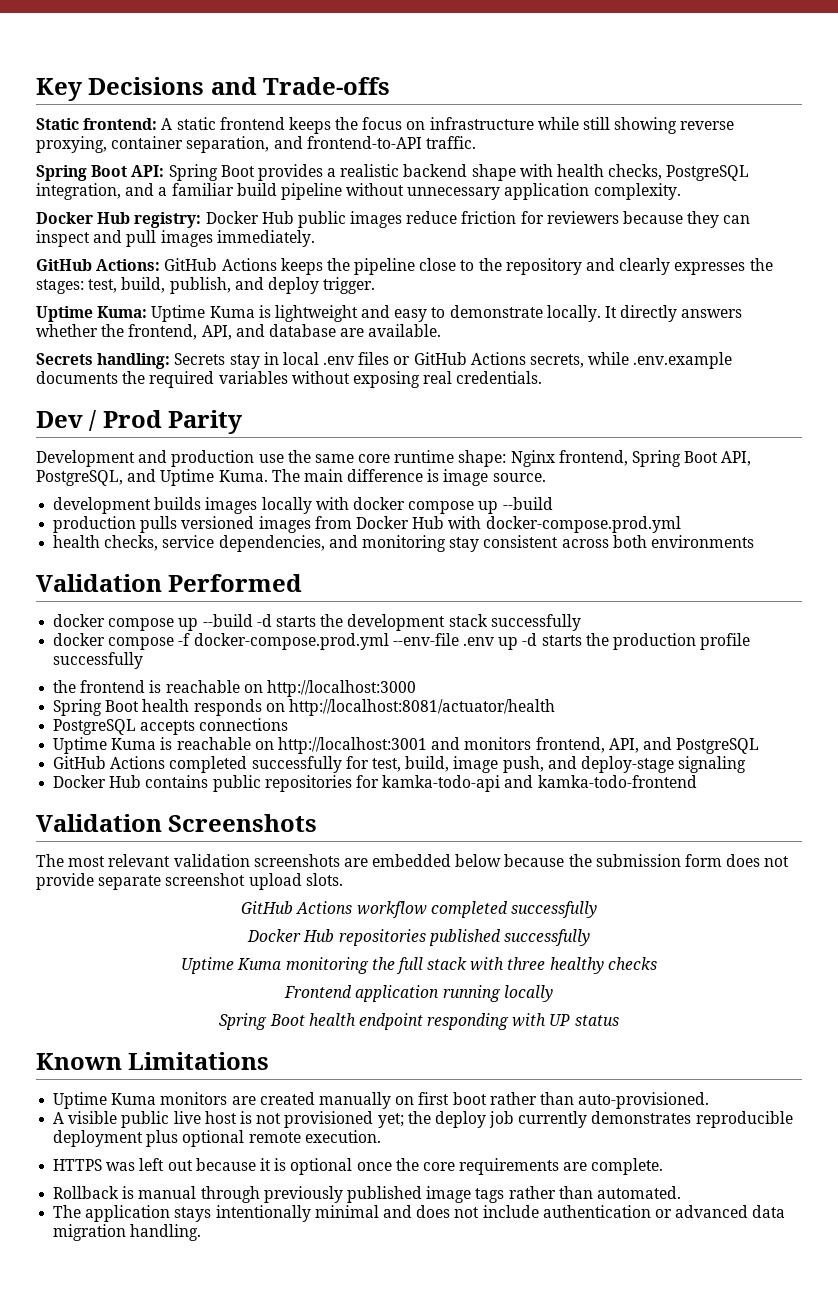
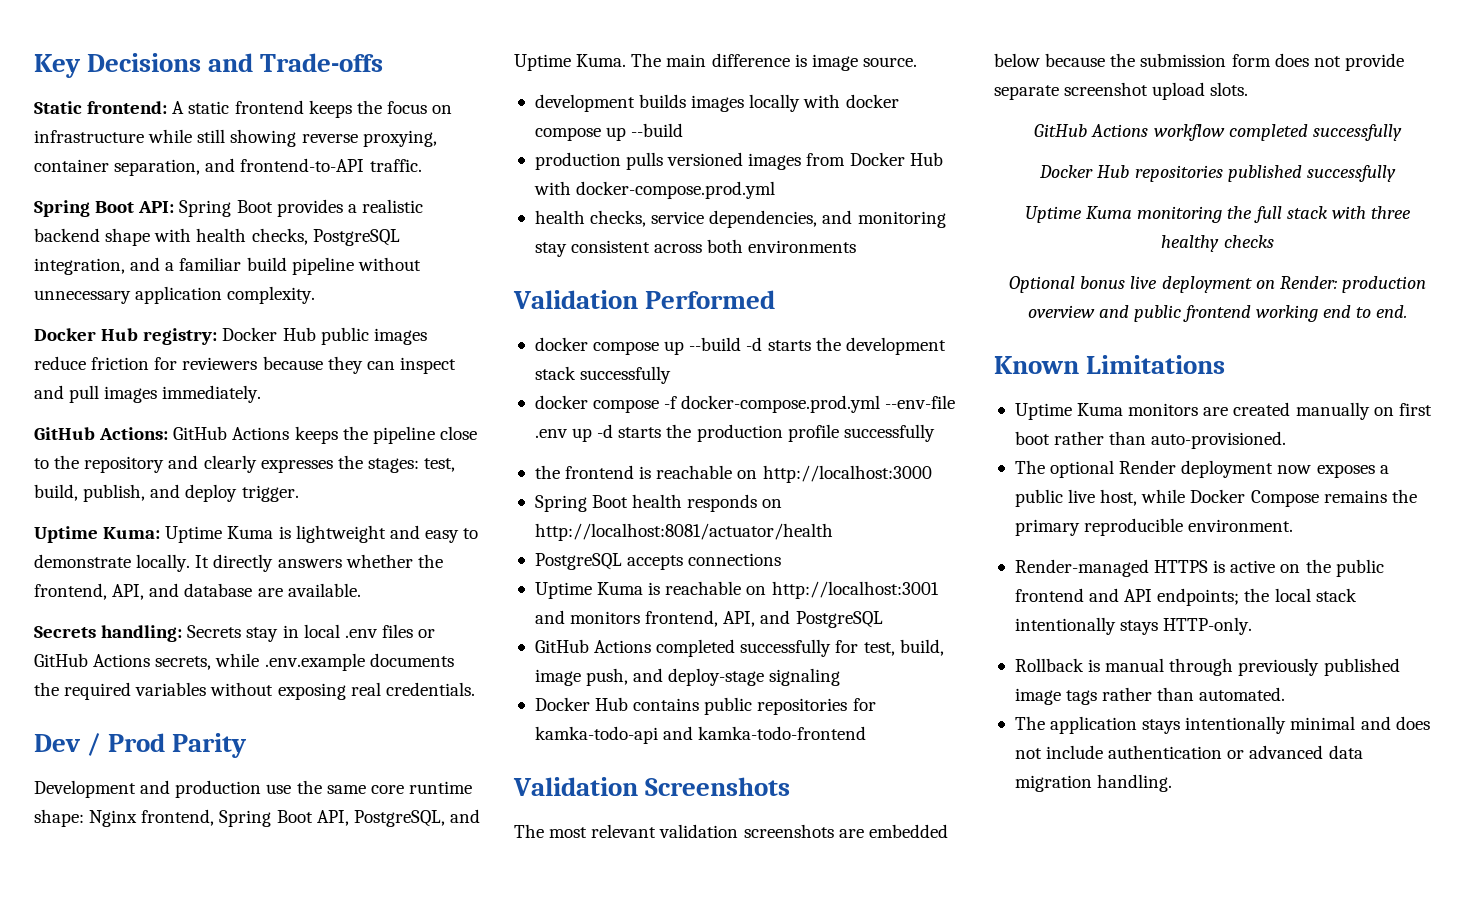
- Frontend application running locally
- Spring Boot health endpoint responding with UP status
+ Optional bonus live deployment on Render: production overview and public frontend working end to end.
- A visible public live host is not provisioned yet; the deploy job currently demonstrates reproducible deployment plus optional remote execution.
- HTTPS was left out because it is optional once the core requirements are complete.
+ The optional Render deployment now exposes a public live host, while Docker Compose remains the primary reproducible environment.
+ Render-managed HTTPS is active on the public frontend and API endpoints; the local stack intentionally stays HTTP-only.

